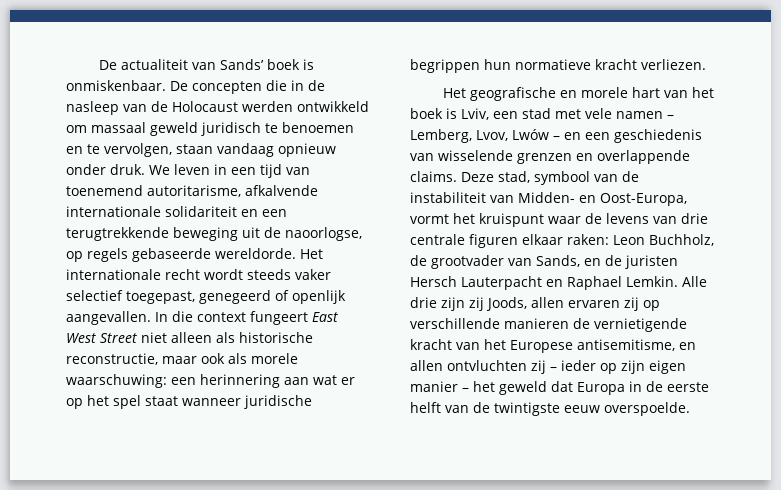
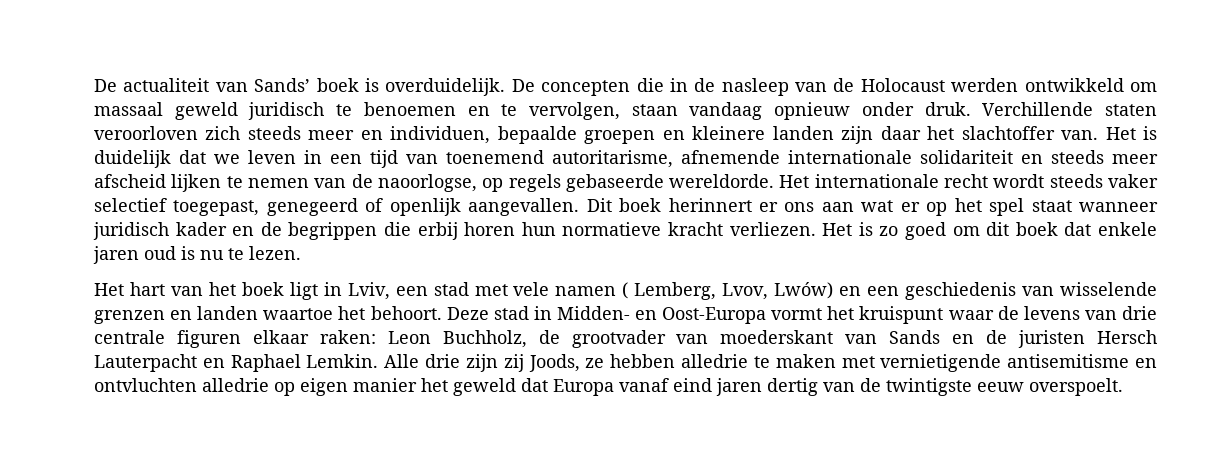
- De actualiteit van Sands’ boek is onmiskenbaar.
+ De actualiteit van Sands’ boek is overduidelijk.
- We leven in een tijd van toenemend autoritarisme, afkalvende internationale solidariteit en een terugtrekkende beweging uit de naoorlogse, op regels gebaseerde wereldorde.
+ Verchillende staten veroorloven zich steeds meer en individuen, bepaalde groepen en kleinere landen zijn daar het slachtoffer van. Het is duidelijk dat we leven in een tijd van toenemend autoritarisme, afnemende internationale solidariteit en steeds meer afscheid lijken te nemen van de naoorlogse, op regels gebaseerde wereldorde.
- In die context fungeert East West Street niet alleen als historische reconstructie, maar ook als morele waarschuwing: een herinnering aan wat er op het spel staat wanneer juridische begrippen hun normatieve kracht verliezen.
- Het geografische en morele hart van het boek is Lviv, een stad met vele namen – Lemberg, Lvov, Lwów – en een geschiedenis van wisselende grenzen en overlappende claims. Deze stad, symbool van de instabiliteit van Midden- en Oost-Europa, vormt het kruispunt waar de levens van drie centrale figuren elkaar raken: Leon Buchholz, de grootvader van Sands, en de juristen Hersch Lauterpacht en Raphael Lemkin.
+ Dit boek herinnert er ons aan wat er op het spel staat wanneer juridisch kader en de begrippen die erbij horen hun normatieve kracht verliezen. Het is zo goed om dit boek dat enkele jaren oud is nu te lezen.
+ Het hart van het boek ligt in Lviv, een stad met vele namen ( Lemberg, Lvov, Lwów) en een geschiedenis van wisselende grenzen en landen waartoe het behoort. Deze stad in Midden- en Oost-Europa vormt het kruispunt waar de levens van drie centrale figuren elkaar raken: Leon Buchholz, de grootvader van moederskant van Sands en de juristen Hersch Lauterpacht en Raphael Lemkin.
- Alle drie zijn zij Joods, allen ervaren zij op verschillende manieren de vernietigende kracht van het Europese antisemitisme, en allen ontvluchten zij – ieder op zijn eigen manier – het geweld dat Europa in de eerste helft van de twintigste eeuw overspoelde.
+ Alle drie zijn zij Joods, ze hebben alledrie te maken met vernietigende antisemitisme en ontvluchten alledrie op eigen manier het geweld dat Europa vanaf eind jaren dertig van de twintigste eeuw overspoelt.

